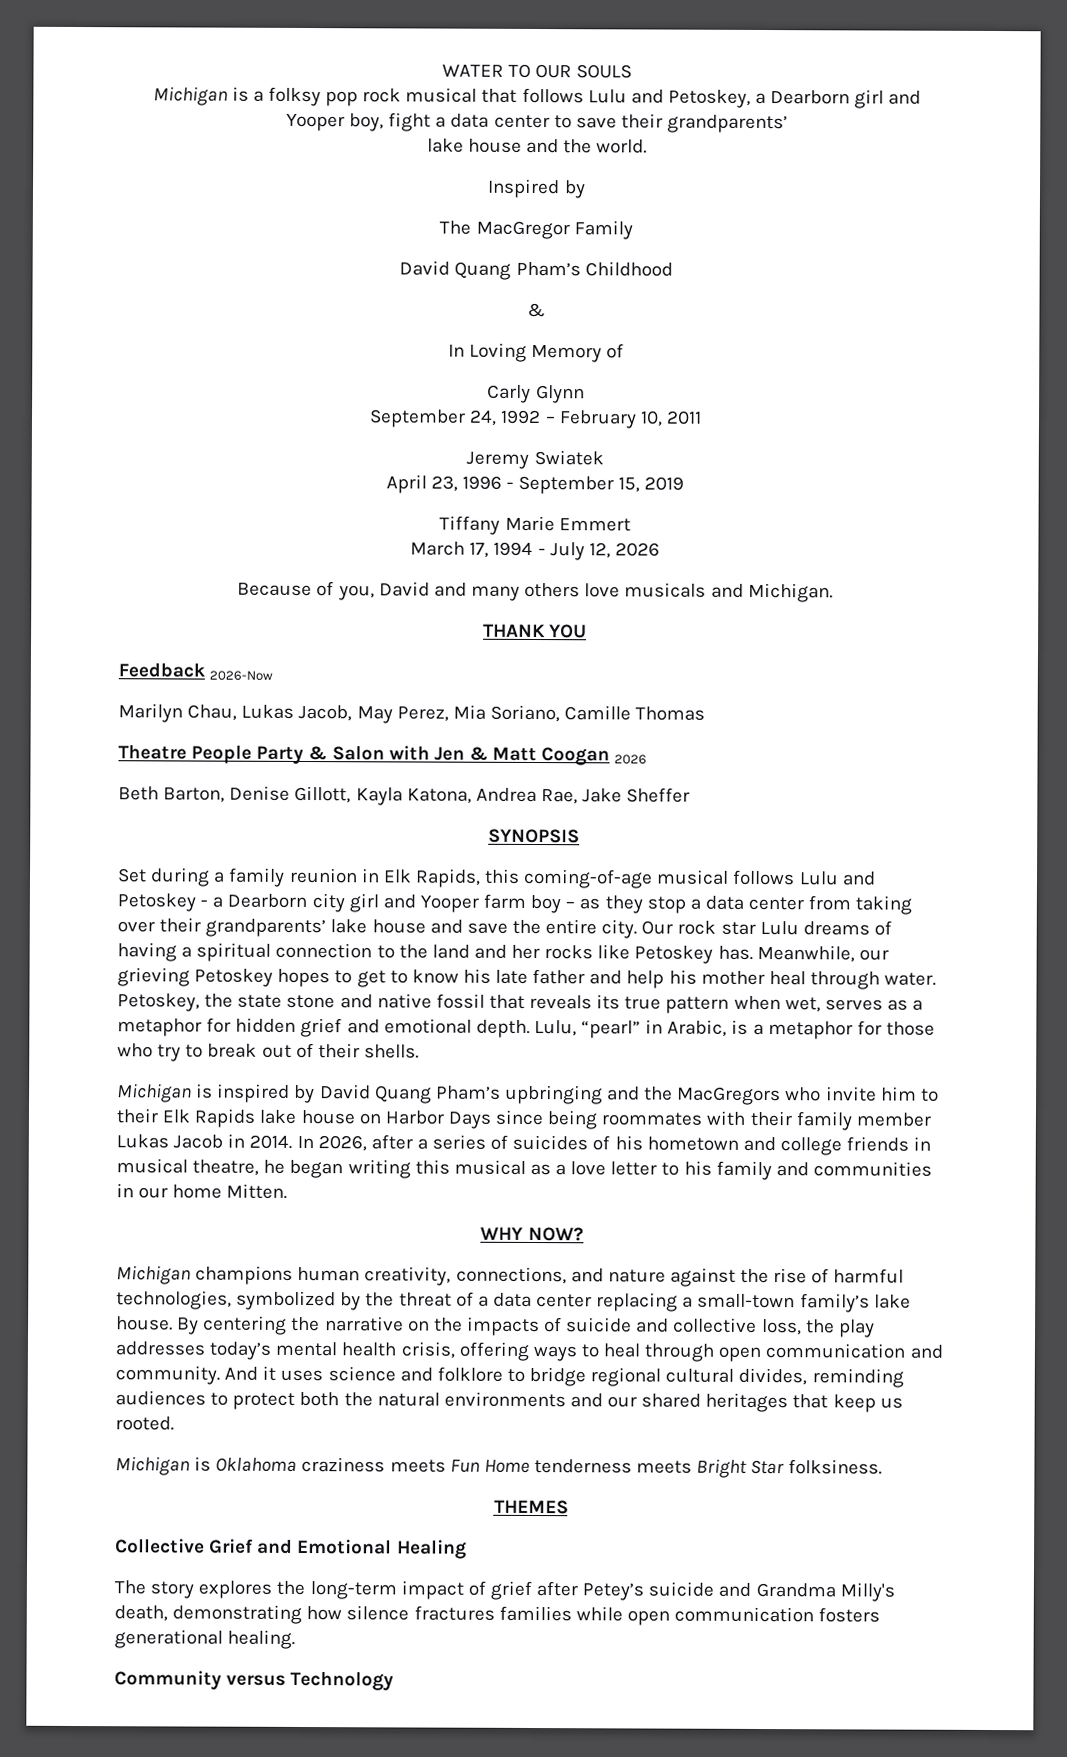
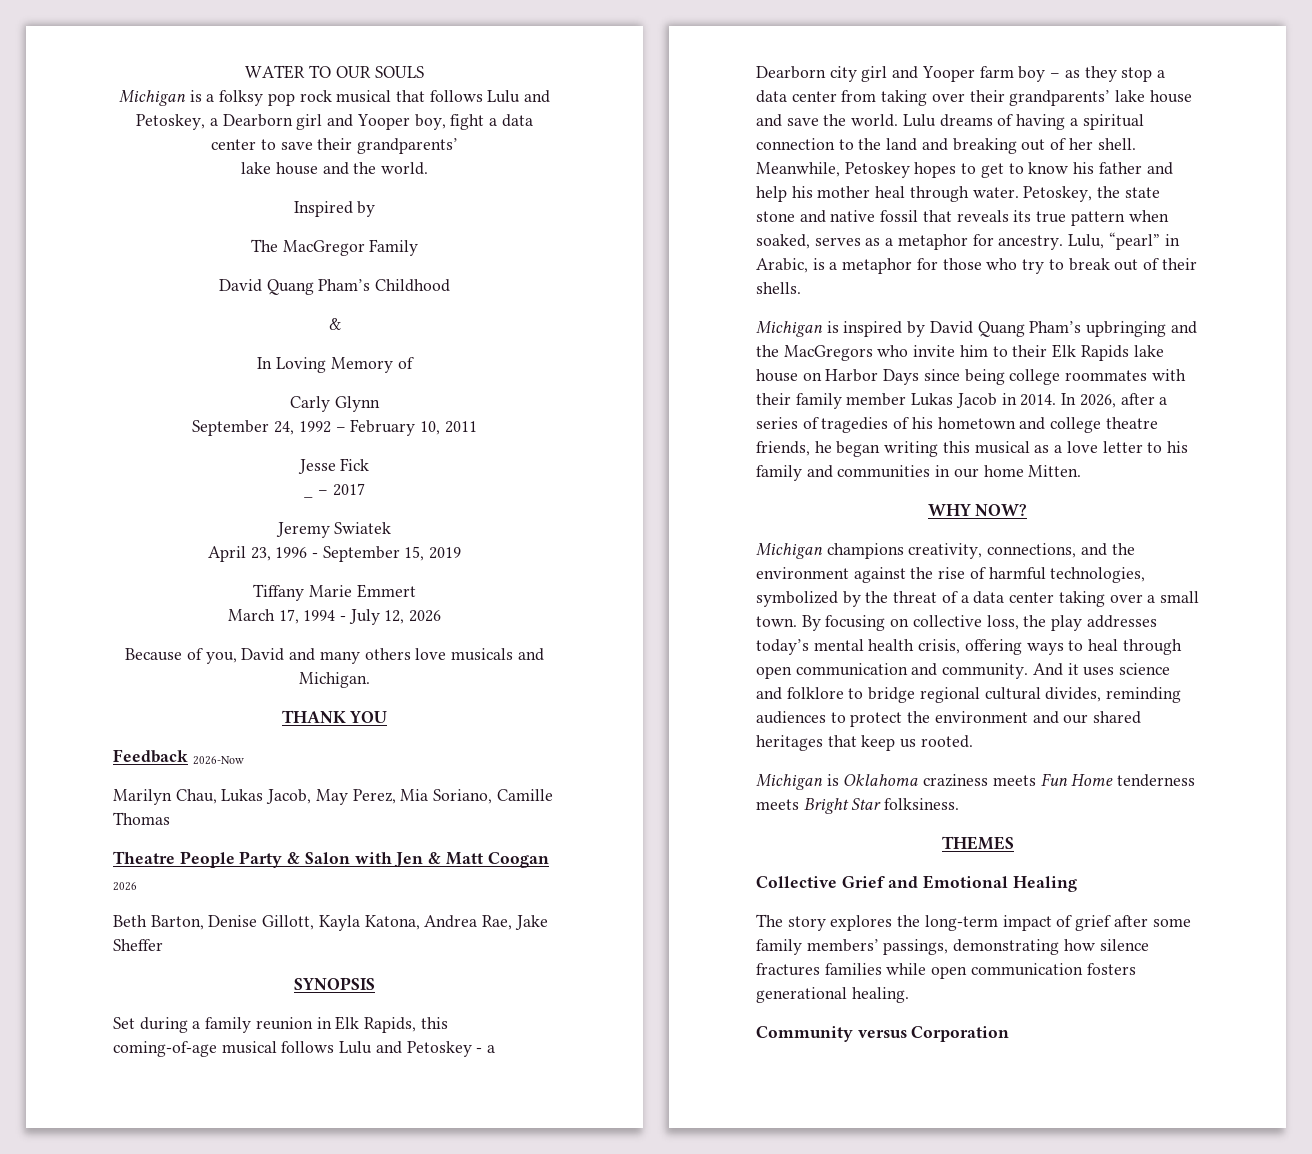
+ Jesse Fick
+ _ – 2017
- Set during a family reunion in Elk Rapids, this coming-of-age musical follows Lulu and Petoskey - a Dearborn city girl and Yooper farm boy – as they stop a data center from taking over their grandparents’ lake house and save the entire city. Our rock star Lulu dreams of having a spiritual connection to the land and her rocks like Petoskey has. Meanwhile, our grieving Petoskey hopes to get to know his late father and help his mother heal through water.
+ Set during a family reunion in Elk Rapids, this coming-of-age musical follows Lulu and Petoskey - a Dearborn city girl and Yooper farm boy – as they stop a data center from taking over their grandparents’ lake house and save the world. Lulu dreams of having a spiritual connection to the land and breaking out of her shell. Meanwhile, Petoskey hopes to get to know his father and help his mother heal through water.
- Petoskey, the state stone and native fossil that reveals its true pattern when wet, serves as a metaphor for hidden grief and emotional depth.
+ Petoskey, the state stone and native fossil that reveals its true pattern when soaked, serves as a metaphor for ancestry.
- Michigan is inspired by David Quang Pham’s upbringing and the MacGregors who invite him to their Elk Rapids lake house on Harbor Days since being roommates with their family member Lukas Jacob in 2014.
+ Michigan is inspired by David Quang Pham’s upbringing and the MacGregors who invite him to their Elk Rapids lake house on Harbor Days since being college roommates with their family member Lukas Jacob in 2014.
- In 2026, after a series of suicides of his hometown and college friends in musical theatre, he began writing this musical as a love letter to his family and communities in our home Mitten.
+ In 2026, after a series of tragedies of his hometown and college theatre friends, he began writing this musical as a love letter to his family and communities in our home Mitten.
- Michigan champions human creativity, connections, and nature against the rise of harmful technologies, symbolized by the threat of a data center replacing a small-town family’s lake house. By centering the narrative on the impacts of suicide and collective loss, the play addresses today’s mental health crisis, offering ways to heal through open communication and community.
+ Michigan champions creativity, connections, and the environment against the rise of harmful technologies, symbolized by the threat of a data center taking over a small town. By focusing on collective loss, the play addresses today’s mental health crisis, offering ways to heal through open communication and community.
- And it uses science and folklore to bridge regional cultural divides, reminding audiences to protect both the natural environments and our shared heritages that keep us rooted.
+ And it uses science and folklore to bridge regional cultural divides, reminding audiences to protect the environment and our shared heritages that keep us rooted.
- The story explores the long-term impact of grief after Petey’s suicide and Grandma Milly's death, demonstrating how silence fractures families while open communication fosters generational healing.
+ The story explores the long-term impact of grief after some family members’ passings, demonstrating how silence fractures families while open communication fosters generational healing.
- Community versus Technology
+ Community versus Corporation

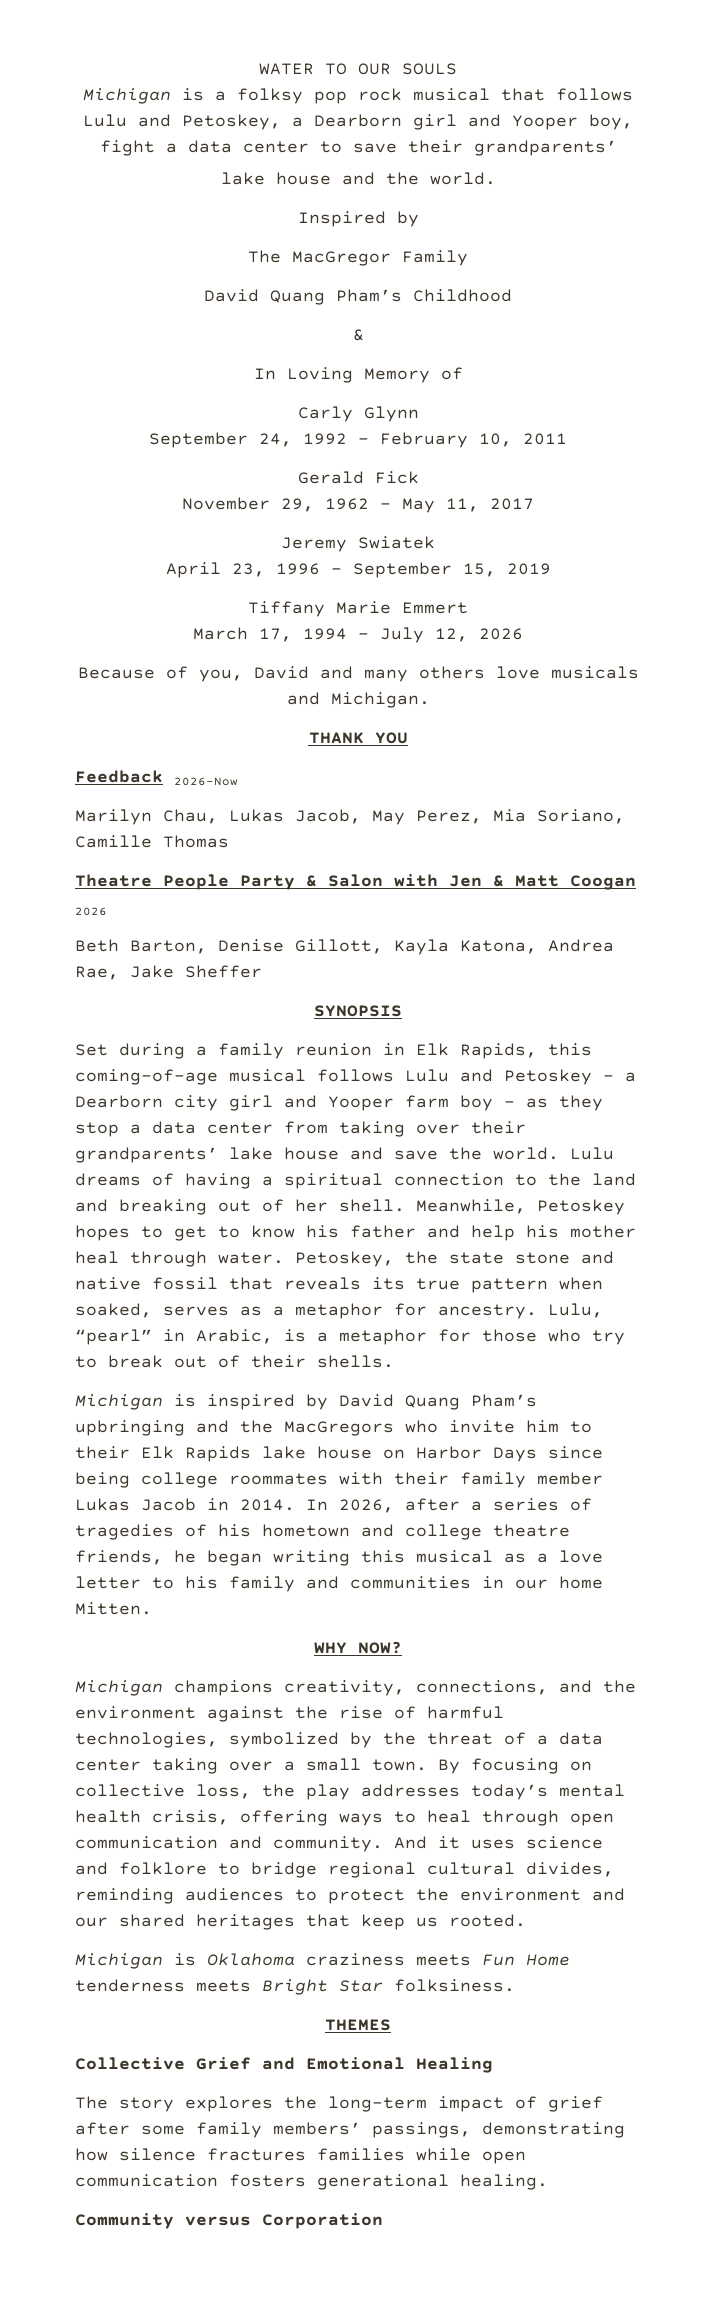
- Jesse Fick
+ Gerald Fick
- _ – 2017
+ November 29, 1962 – May 11, 2017

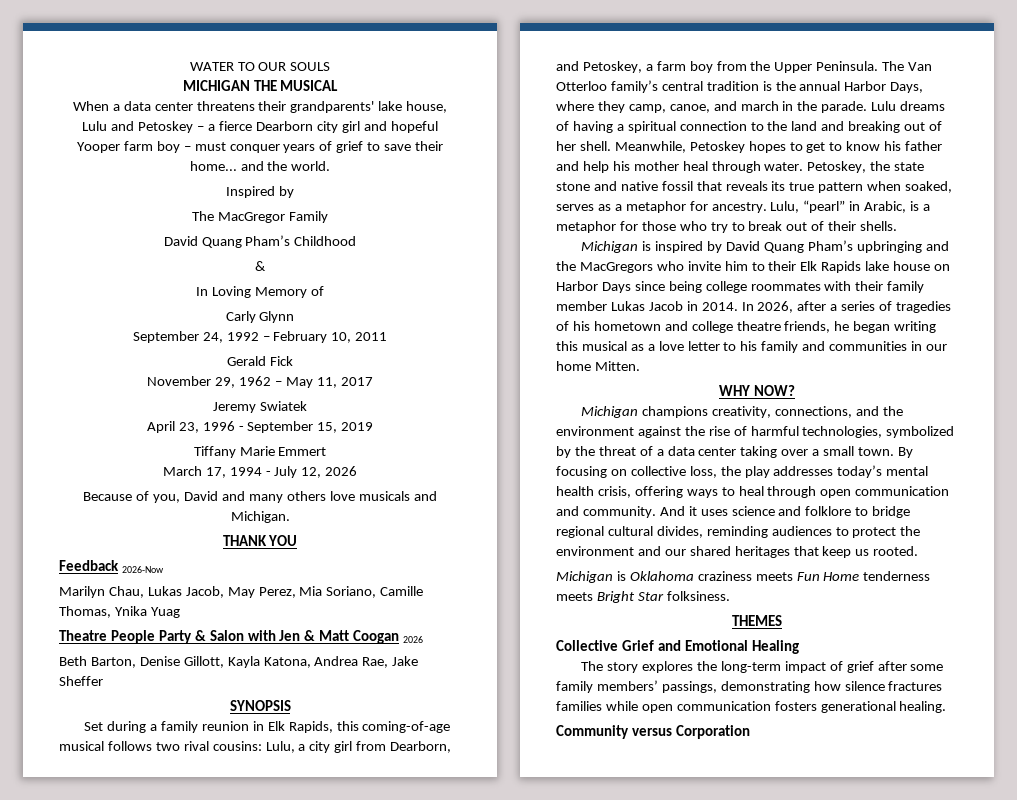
- Michigan is a folksy pop rock musical that follows Lulu and Petoskey, a Dearborn girl and Yooper boy, fight a data center to save their grandparents’
- lake house and the world.
+ MICHIGAN THE MUSICAL
+ When a data center threatens their grandparents' lake house, Lulu and Petoskey – a fierce Dearborn city girl and hopeful Yooper farm boy – must conquer years of grief to save their home... and the world.
- Marilyn Chau, Lukas Jacob, May Perez, Mia Soriano, Camille Thomas
+ Marilyn Chau, Lukas Jacob, May Perez, Mia Soriano, Camille Thomas, Ynika Yuag
- Set during a family reunion in Elk Rapids, this coming-of-age musical follows Lulu and Petoskey - a Dearborn city girl and Yooper farm boy – as they stop a data center from taking over their grandparents’ lake house and save the world.
+ Set during a family reunion in Elk Rapids, this coming-of-age musical follows two rival cousins: Lulu, a city girl from Dearborn, and Petoskey, a farm boy from the Upper Peninsula. The Van Otterloo family’s central tradition is the annual Harbor Days, where they camp, canoe, and march in the parade.

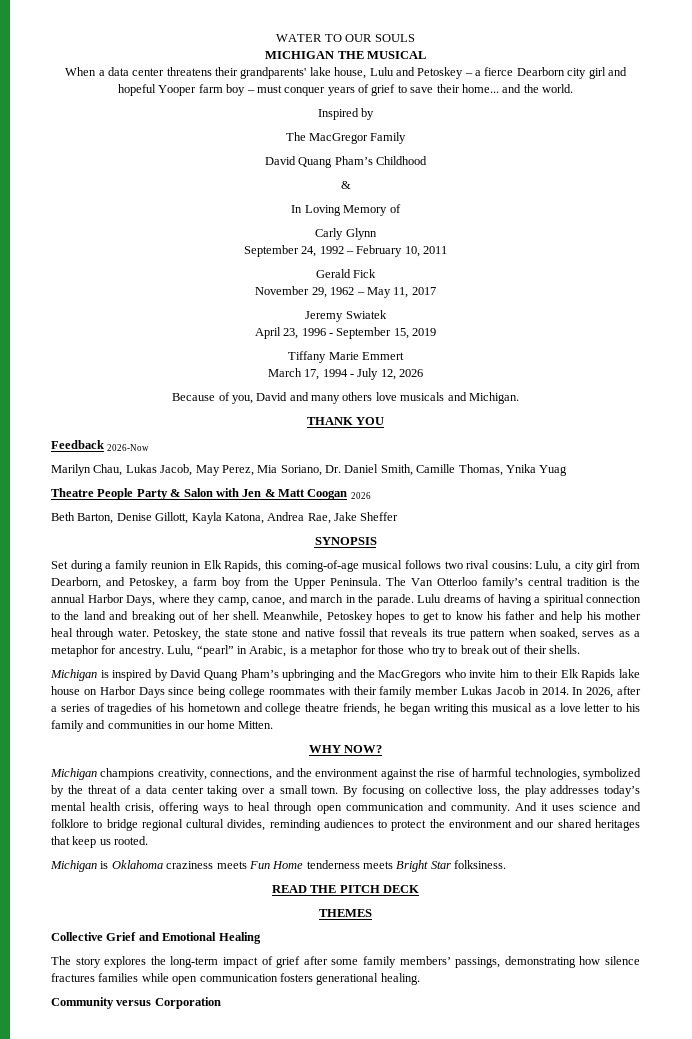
- Marilyn Chau, Lukas Jacob, May Perez, Mia Soriano, Camille Thomas, Ynika Yuag
+ Marilyn Chau, Lukas Jacob, May Perez, Mia Soriano, Dr. Daniel Smith, Camille Thomas, Ynika Yuag
+ READ THE PITCH DECK

